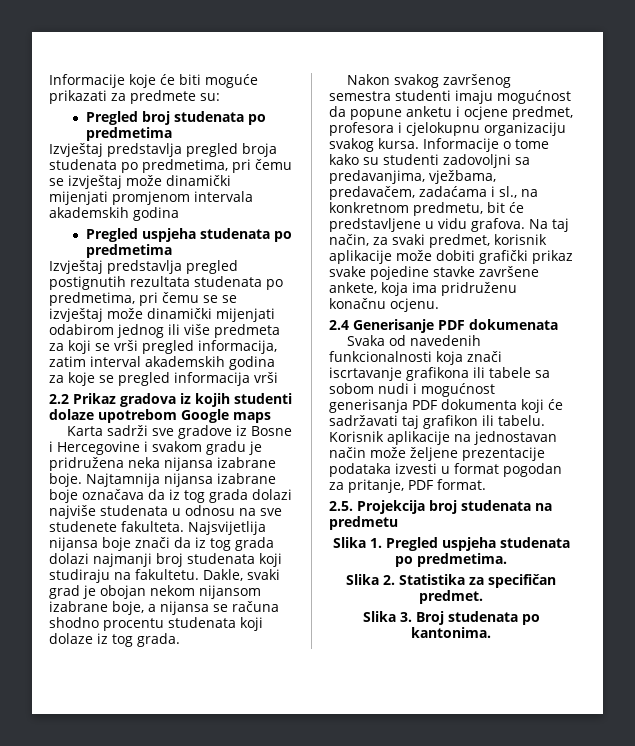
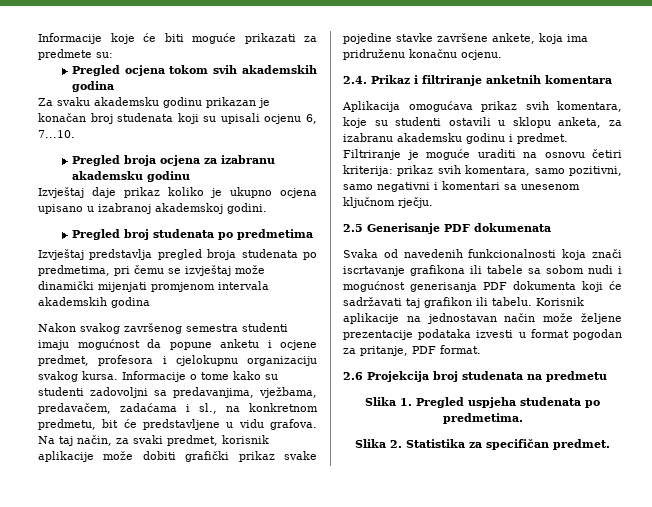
+ Pregled ocjena tokom svih akademskih godina
+ Za svaku akademsku godinu prikazan je konačan broj studenata koji su upisali ocjenu 6, 7...10.
+ Pregled broja ocjena za izabranu akademsku godinu
+ Izvještaj daje prikaz koliko je ukupno ocjena upisano u izabranoj akademskoj godini.
- Pregled uspjeha studenata po predmetima
- Izvještaj predstavlja pregled postignutih rezultata studenata po predmetima, pri čemu se se izvještaj može dinamički mijenjati odabirom jednog ili više predmeta za koji se vrši pregled informacija, zatim interval akademskih godina za koje se pregled informacija vrši
- 2.2 Prikaz gradova iz kojih studenti dolaze upotrebom Google maps
- Karta sadrži sve gradove iz Bosne i Hercegovine i svakom gradu je pridružena neka nijansa izabrane boje. Najtamnija nijansa izabrane boje označava da iz tog grada dolazi najviše studenata u odnosu na sve studenete fakulteta. Najsvijetlija nijansa boje znači da iz tog grada dolazi najmanji broj studenata koji studiraju na fakultetu. Dakle, svaki grad je obojan nekom nijansom izabrane boje, a nijansa se računa shodno procentu studenata koji dolaze iz tog grada.
- 2.4 Generisanje PDF dokumenata
+ 2.4. Prikaz i filtriranje anketnih komentara
+ Aplikacija omogućava prikaz svih komentara, koje su studenti ostavili u sklopu anketa, za izabranu akademsku godinu i predmet. Filtriranje je moguće uraditi na osnovu četiri kriterija: prikaz svih komentara, samo pozitivni, samo negativni i komentari sa unesenom ključnom rječju.
+ 2.5 Generisanje PDF dokumenata
- 2.5. Projekcija broj studenata na predmetu
+ 2.6 Projekcija broj studenata na predmetu
- Slika 3. Broj studenata po kantonima.

